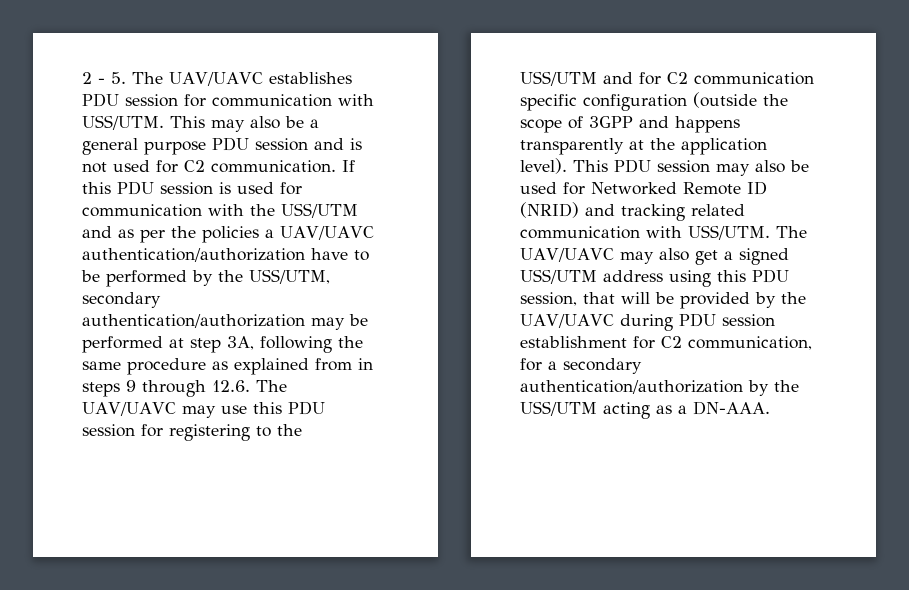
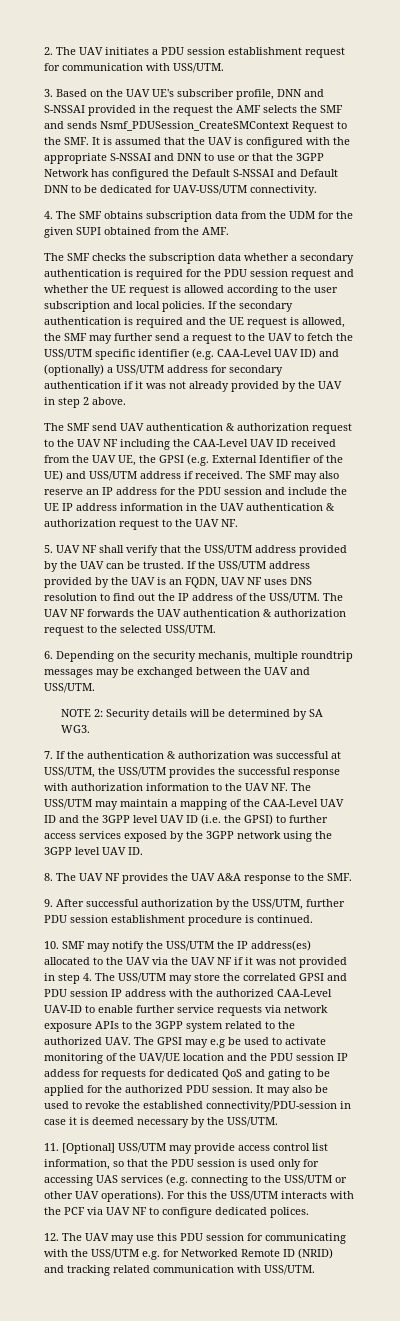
- 2 - 5. The UAV/UAVC establishes PDU session for communication with USS/UTM. This may also be a general purpose PDU session and is not used for C2 communication. If this PDU session is used for communication with the USS/UTM and as per the policies a UAV/UAVC authentication/authorization have to be performed by the USS/UTM, secondary authentication/authorization may be performed at step 3A, following the same procedure as explained from in steps 9 through 12.6. The UAV/UAVC may use this PDU session for registering to the USS/UTM and for C2 communication specific configuration (outside the scope of 3GPP and happens transparently at the application level). This PDU session may also be used for Networked Remote ID (NRID) and tracking related communication with USS/UTM. The UAV/UAVC may also get a signed USS/UTM address using this PDU session, that will be provided by the UAV/UAVC during PDU session establishment for C2 communication, for a secondary authentication/authorization by the USS/UTM acting as a DN-AAA.
+ 2. The UAV initiates a PDU session establishment request for communication with USS/UTM.
+ 3. Based on the UAV UE's subscriber profile, DNN and S-NSSAI provided in the request the AMF selects the SMF and sends Nsmf_PDUSession_CreateSMContext Request to the SMF. It is assumed that the UAV is configured with the appropriate S-NSSAI and DNN to use or that the 3GPP Network has configured the Default S-NSSAI and Default DNN to be dedicated for UAV-USS/UTM connectivity.
+ 4. The SMF obtains subscription data from the UDM for the given SUPI obtained from the AMF.
+ The SMF checks the subscription data whether a secondary authentication is required for the PDU session request and whether the UE request is allowed according to the user subscription and local policies. If the secondary authentication is required and the UE request is allowed, the SMF may further send a request to the UAV to fetch the USS/UTM specific identifier (e.g. CAA-Level UAV ID) and (optionally) a USS/UTM address for secondary authentication if it was not already provided by the UAV in step 2 above.
+ The SMF send UAV authentication & authorization request to the UAV NF including the CAA-Level UAV ID received from the UAV UE, the GPSI (e.g. External Identifier of the UE) and USS/UTM address if received. The SMF may also reserve an IP address for the PDU session and include the UE IP address information in the UAV authentication & authorization request to the UAV NF.
+ 5. UAV NF shall verify that the USS/UTM address provided by the UAV can be trusted. If the USS/UTM address provided by the UAV is an FQDN, UAV NF uses DNS resolution to find out the IP address of the USS/UTM. The UAV NF forwards the UAV authentication & authorization request to the selected USS/UTM.
+ 6. Depending on the security mechanis, multiple roundtrip messages may be exchanged between the UAV and USS/UTM.
+ NOTE 2: Security details will be determined by SA WG3.
+ 7. If the authentication & authorization was successful at USS/UTM, the USS/UTM provides the successful response with authorization information to the UAV NF. The USS/UTM may maintain a mapping of the CAA-Level UAV ID and the 3GPP level UAV ID (i.e. the GPSI) to further access services exposed by the 3GPP network using the 3GPP level UAV ID.
+ 8. The UAV NF provides the UAV A&A response to the SMF.
+ 9. After successful authorization by the USS/UTM, further PDU session establishment procedure is continued.
+ 10. SMF may notify the USS/UTM the IP address(es) allocated to the UAV via the UAV NF if it was not provided in step 4. The USS/UTM may store the correlated GPSI and PDU session IP address with the authorized CAA-Level UAV-ID to enable further service requests via network exposure APIs to the 3GPP system related to the authorized UAV. The GPSI may e.g be used to activate monitoring of the UAV/UE location and the PDU session IP addess for requests for dedicated QoS and gating to be applied for the authorized PDU session. It may also be used to revoke the established connectivity/PDU-session in case it is deemed necessary by the USS/UTM.
+ 11. [Optional] USS/UTM may provide access control list information, so that the PDU session is used only for accessing UAS services (e.g. connecting to the USS/UTM or other UAV operations). For this the USS/UTM interacts with the PCF via UAV NF to configure dedicated polices.
+ 12. The UAV may use this PDU session for communicating with the USS/UTM e.g. for Networked Remote ID (NRID) and tracking related communication with USS/UTM.

